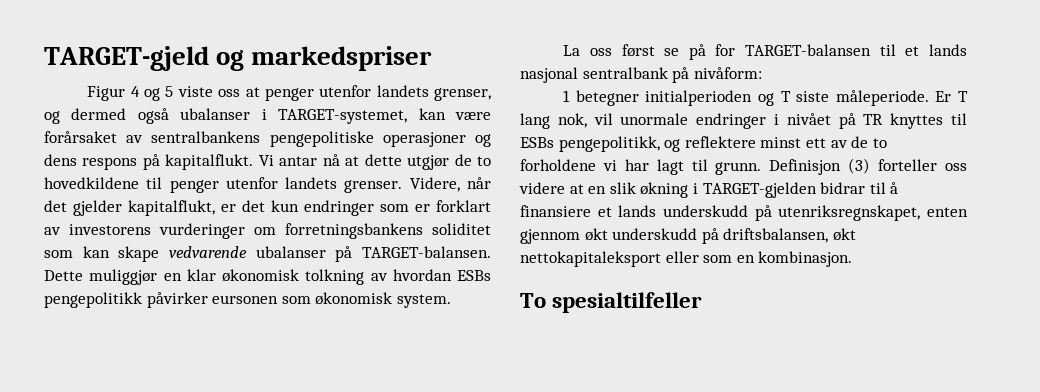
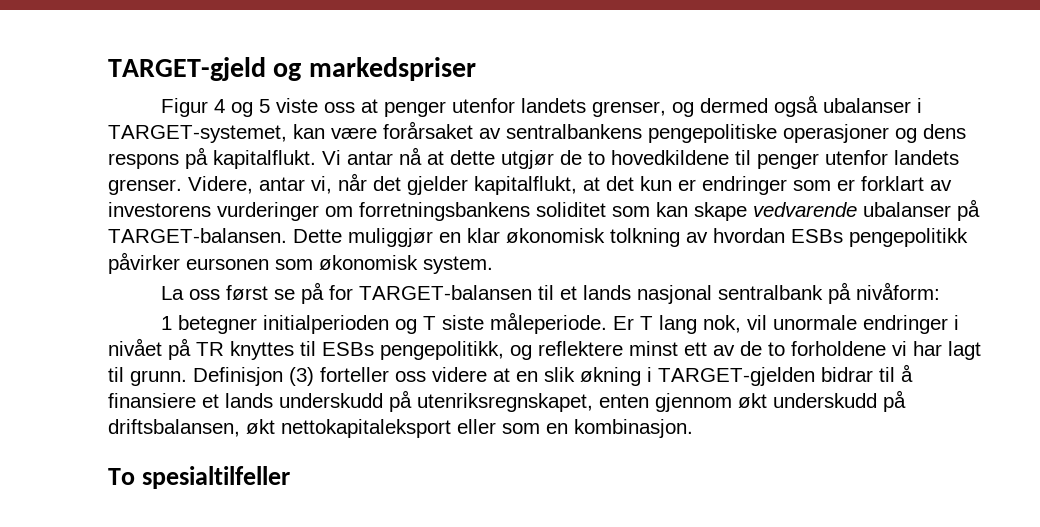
- Videre, når det gjelder kapitalflukt, er det kun endringer som er forklart av investorens vurderinger om forretningsbankens soliditet som kan skape vedvarende ubalanser på TARGET-balansen.
+ Videre, antar vi, når det gjelder kapitalflukt, at det kun er endringer som er forklart av investorens vurderinger om forretningsbankens soliditet som kan skape vedvarende ubalanser på TARGET-balansen.

